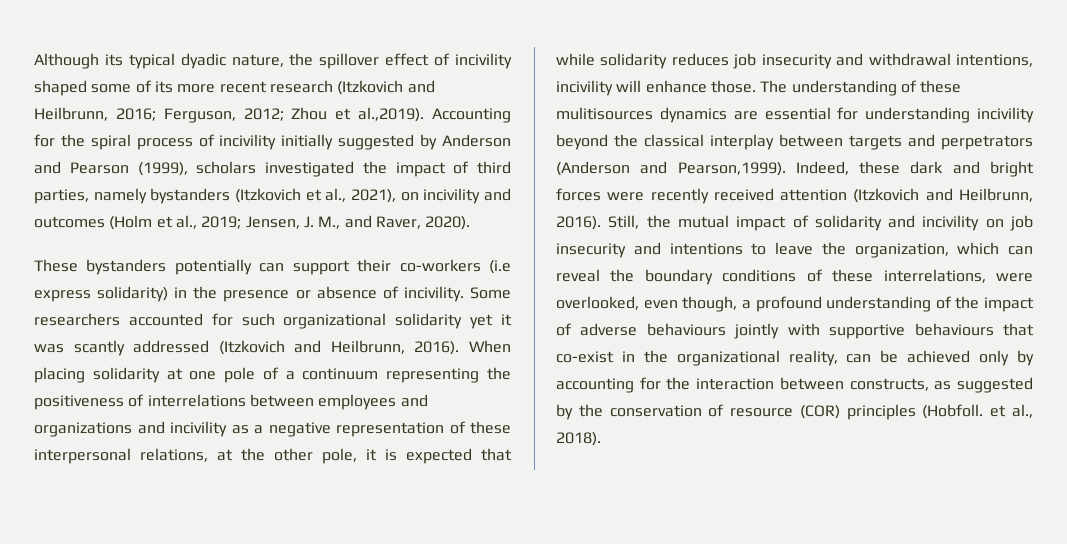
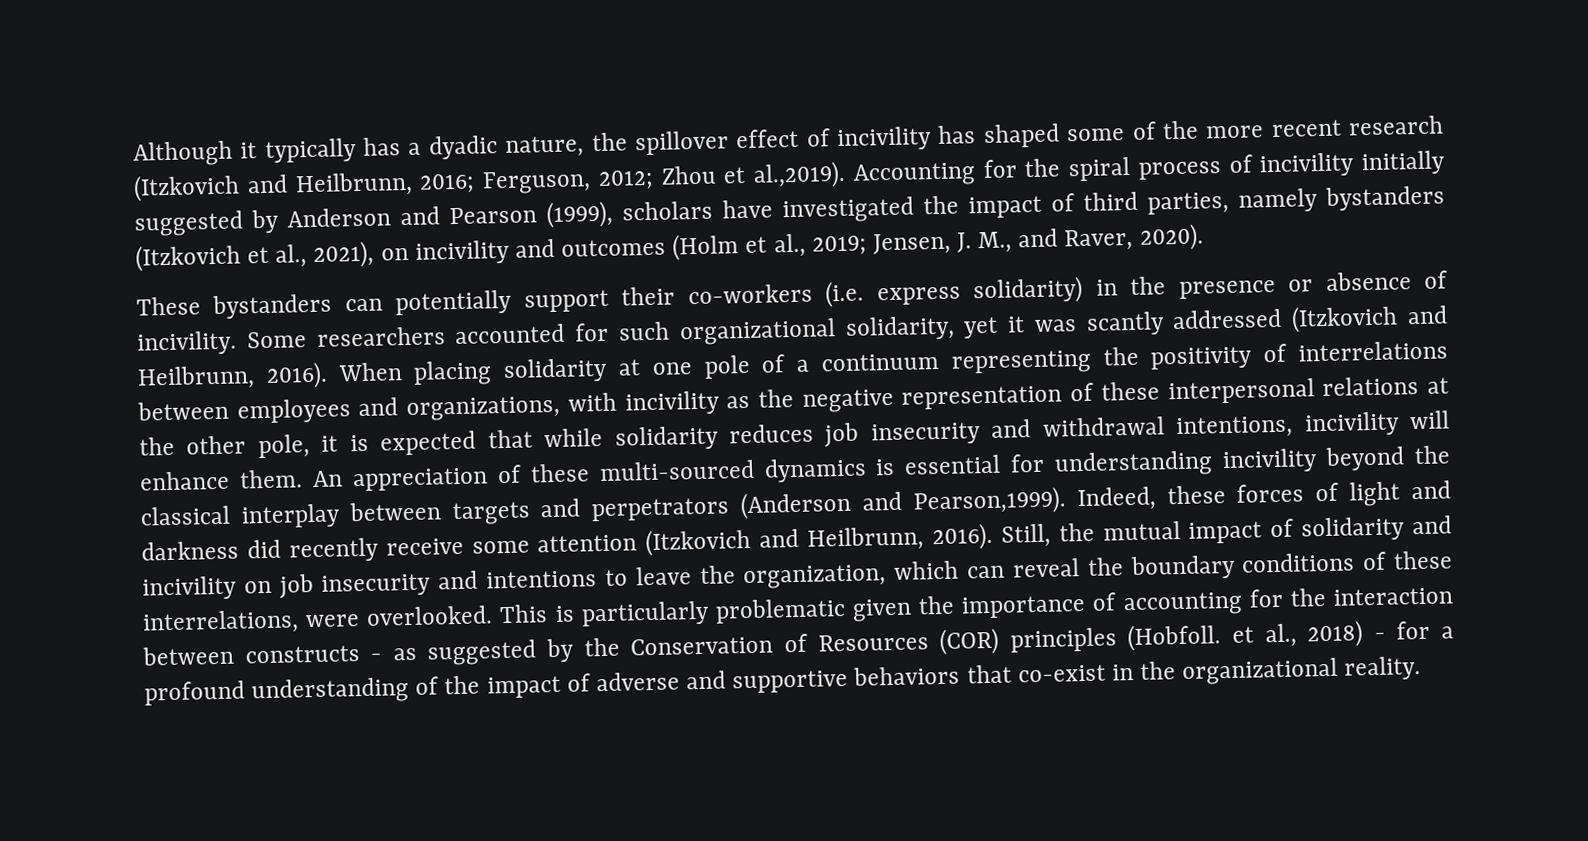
- Although its typical dyadic nature, the spillover effect of incivility shaped some of its more recent research (Itzkovich and Heilbrunn, 2016;
+ Although it typically has a dyadic nature, the spillover effect of incivility has shaped some of the more recent research (Itzkovich and Heilbrunn, 2016;
- Zhou et al.,2019). Accounting for the spiral process of incivility initially suggested by Anderson and Pearson (1999), scholars investigated the impact of third parties, namely bystanders (Itzkovich et al., 2021), on incivility and outcomes (Holm et al., 2019;
+ Zhou et al.,2019). Accounting for the spiral process of incivility initially suggested by Anderson and Pearson (1999), scholars have investigated the impact of third parties, namely bystanders (Itzkovich et al., 2021), on incivility and outcomes (Holm et al., 2019;
- These bystanders potentially can support their co-workers (i.e express solidarity) in the presence or absence of incivility.
+ These bystanders can potentially support their co-workers (i.e. express solidarity) in the presence or absence of incivility.
- Some researchers accounted for such organizational solidarity yet it was scantly addressed (Itzkovich and Heilbrunn, 2016).
+ Some researchers accounted for such organizational solidarity, yet it was scantly addressed (Itzkovich and Heilbrunn, 2016).
- When placing solidarity at one pole of a continuum representing the positiveness of interrelations between employees and organizations and incivility as a negative representation of these interpersonal relations, at the other pole, it is expected that while solidarity reduces job insecurity and withdrawal intentions, incivility will enhance those. The understanding of these mulitisources dynamics are essential for understanding incivility beyond the classical interplay between targets and perpetrators (Anderson and Pearson,1999).
+ When placing solidarity at one pole of a continuum representing the positivity of interrelations between employees and organizations, with incivility as the negative representation of these interpersonal relations at the other pole, it is expected that while solidarity reduces job insecurity and withdrawal intentions, incivility will enhance them. An appreciation of these multi-sourced dynamics is essential for understanding incivility beyond the classical interplay between targets and perpetrators (Anderson and Pearson,1999).
- Indeed, these dark and bright forces were recently received attention (Itzkovich and Heilbrunn, 2016).
+ Indeed, these forces of light and darkness did recently receive some attention (Itzkovich and Heilbrunn, 2016).
- Still, the mutual impact of solidarity and incivility on job insecurity and intentions to leave the organization, which can reveal the boundary conditions of these interrelations, were overlooked, even though, a profound understanding of the impact of adverse behaviours jointly with supportive behaviours that co-exist in the organizational reality, can be achieved only by accounting for the interaction between constructs, as suggested by the conservation of resource (COR) principles (Hobfoll. et al., 2018).
+ Still, the mutual impact of solidarity and incivility on job insecurity and intentions to leave the organization, which can reveal the boundary conditions of these interrelations, were overlooked. This is particularly problematic given the importance of accounting for the interaction between constructs - as suggested by the Conservation of Resources (COR) principles (Hobfoll. et al., 2018) - for a profound understanding of the impact of adverse and supportive behaviors that co-exist in the organizational reality.

